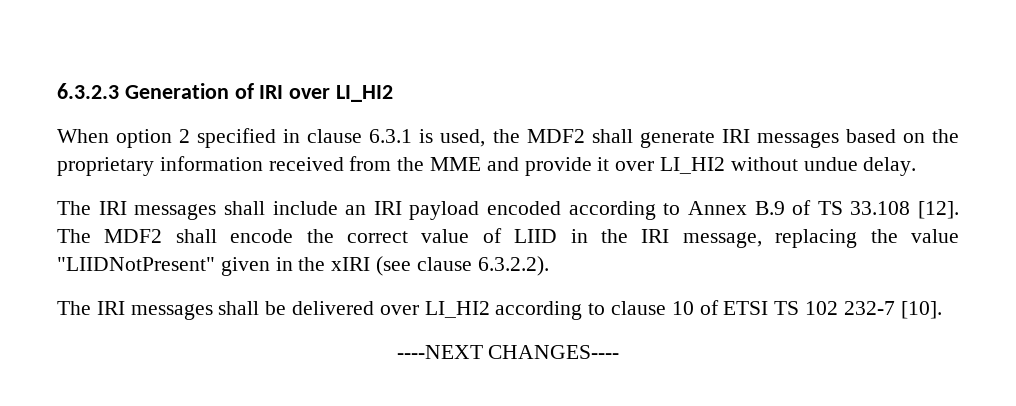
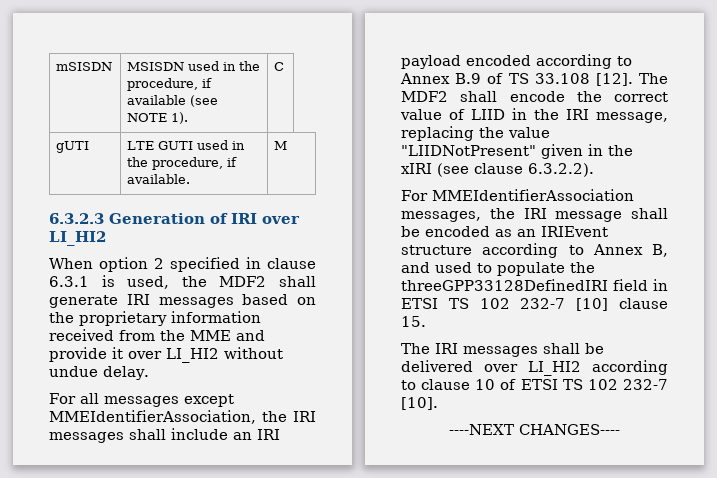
+ mSISDN | MSISDN used in the procedure, if available (see NOTE 1). | C
+ gUTI | LTE GUTI used in the procedure, if available. | M
- The IRI messages shall include an IRI payload encoded according to Annex B.9 of TS 33.108 [12].
+ For all messages except MMEIdentifierAssociation, the IRI messages shall include an IRI payload encoded according to Annex B.9 of TS 33.108 [12].
+ For MMEIdentifierAssociation messages, the IRI message shall be encoded as an IRIEvent structure according to Annex B, and used to populate the threeGPP33128DefinedIRI field in ETSI TS 102 232-7 [10] clause 15.

